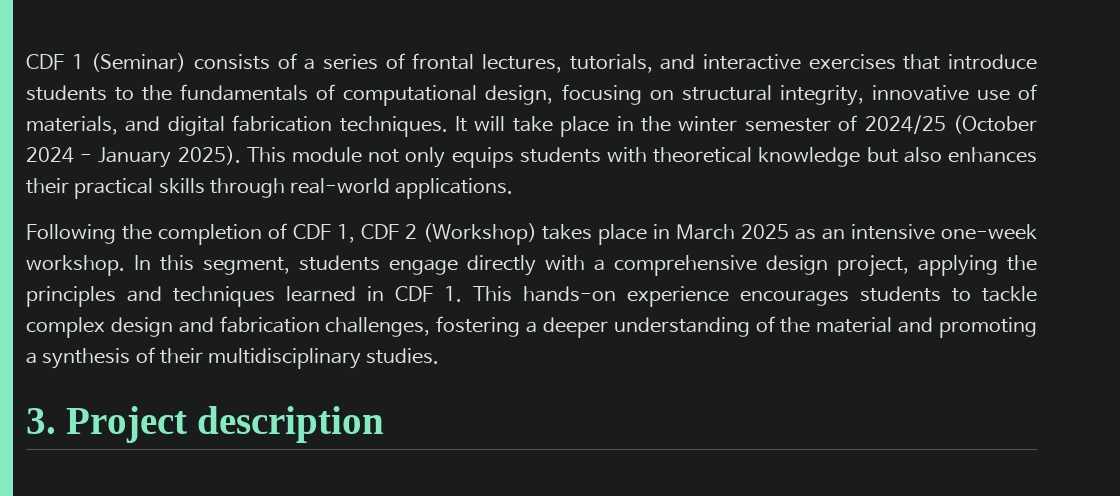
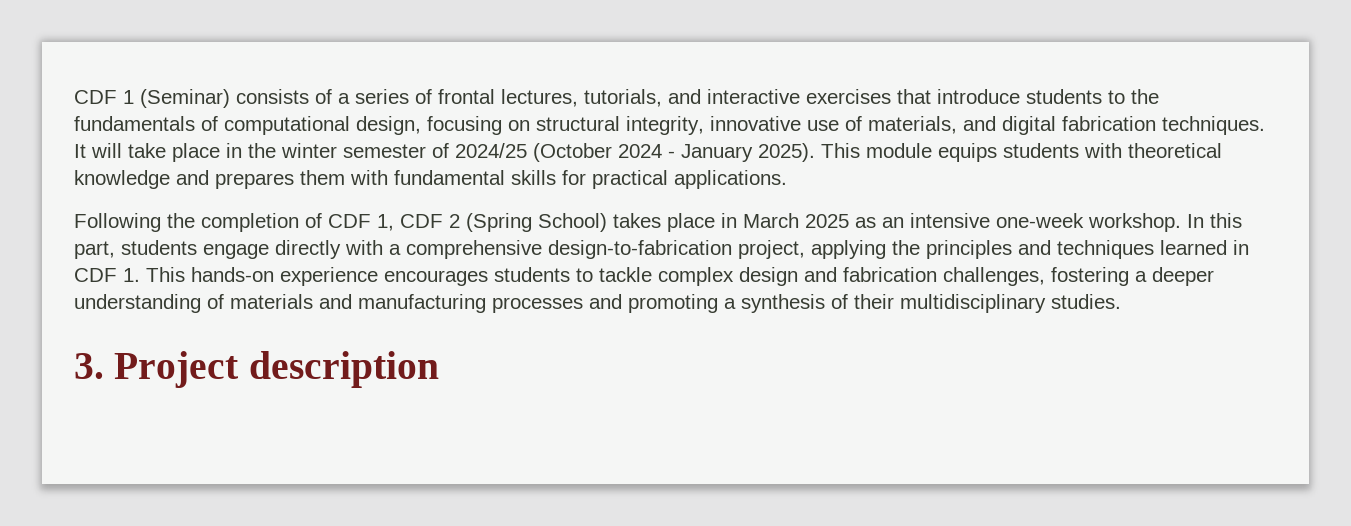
- This module not only equips students with theoretical knowledge but also enhances their practical skills through real-world applications.
+ This module equips students with theoretical knowledge and prepares them with fundamental skills for practical applications.
- Following the completion of CDF 1, CDF 2 (Workshop) takes place in March 2025 as an intensive one-week workshop.
+ Following the completion of CDF 1, CDF 2 (Spring School) takes place in March 2025 as an intensive one-week workshop.
- In this segment, students engage directly with a comprehensive design project, applying the principles and techniques learned in CDF 1. This hands-on experience encourages students to tackle complex design and fabrication challenges, fostering a deeper understanding of the material and promoting a synthesis of their multidisciplinary studies.
+ In this part, students engage directly with a comprehensive design-to-fabrication project, applying the principles and techniques learned in CDF 1. This hands-on experience encourages students to tackle complex design and fabrication challenges, fostering a deeper understanding of materials and manufacturing processes and promoting a synthesis of their multidisciplinary studies.

